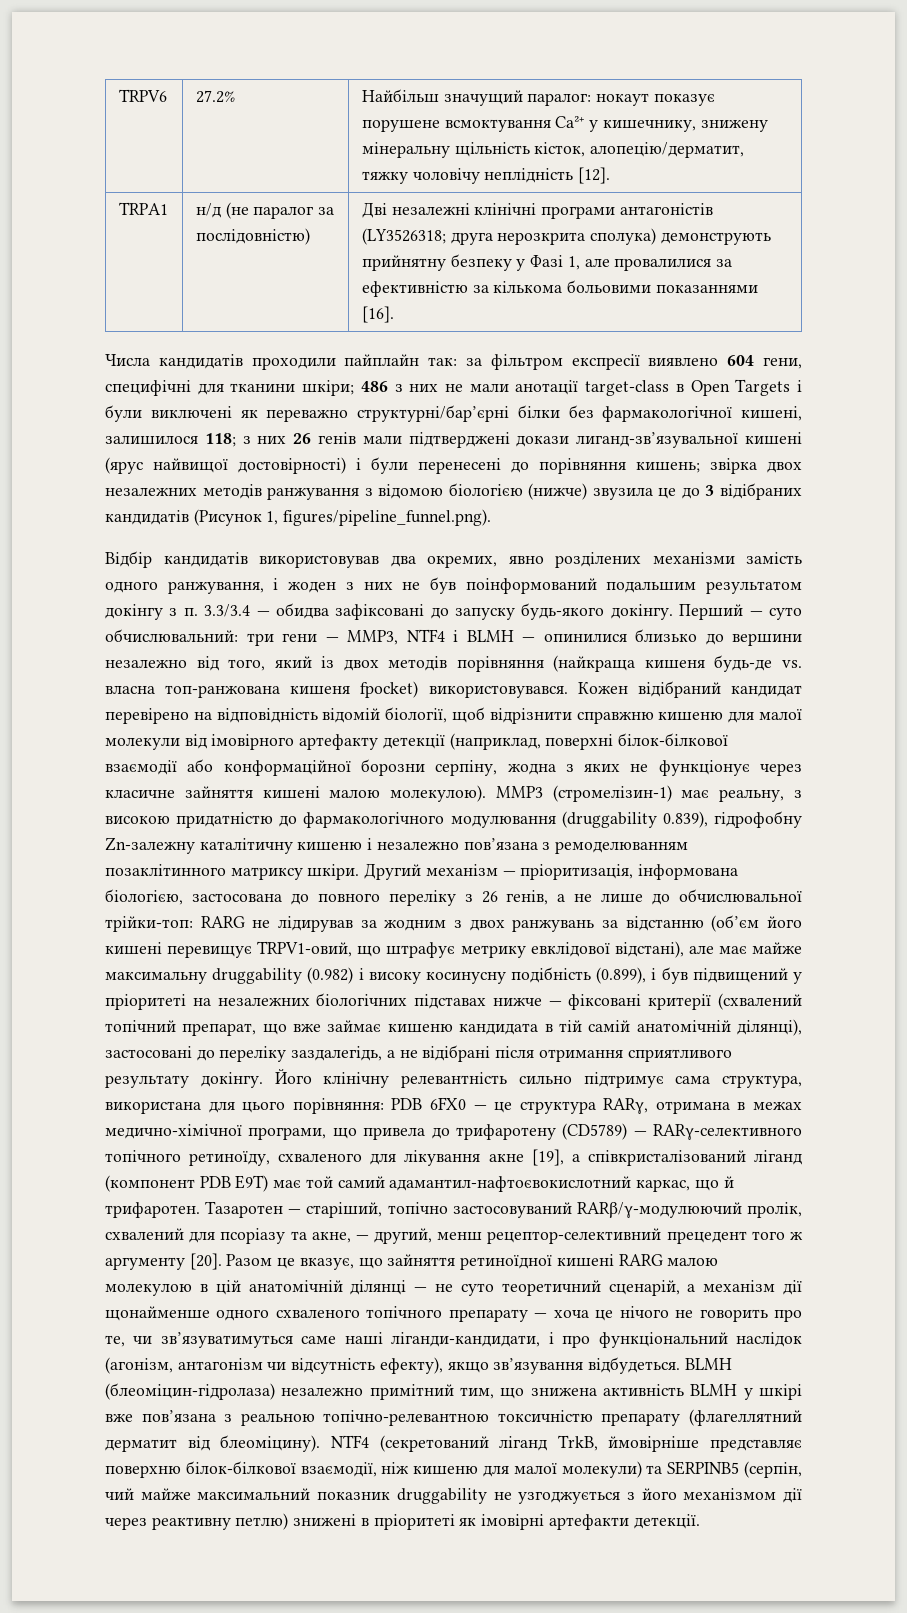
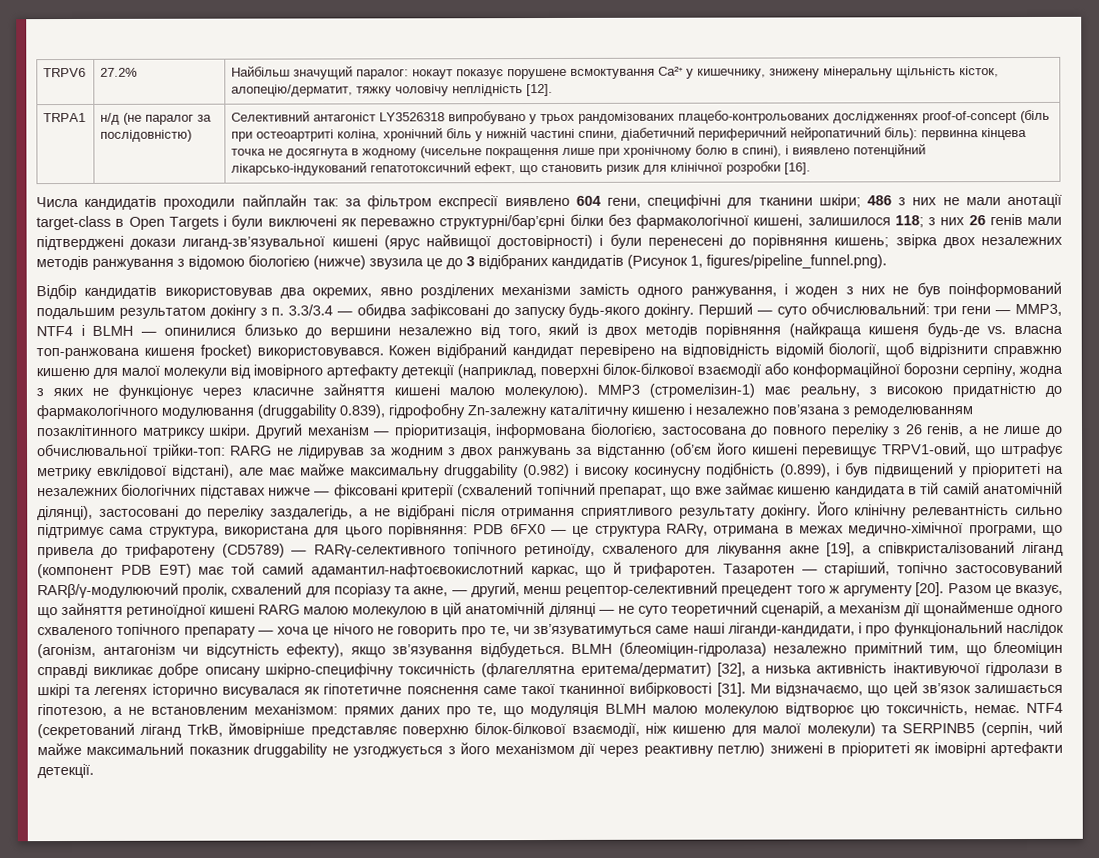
- Дві незалежні клінічні програми антагоністів (LY3526318; друга нерозкрита сполука) демонструють прийнятну безпеку у Фазі 1, але провалилися за ефективністю за кількома больовими показаннями [16].
+ Селективний антагоніст LY3526318 випробувано у трьох рандомізованих плацебо-контрольованих дослідженнях proof-of-concept (біль при остеоартриті коліна, хронічний біль у нижній частині спини, діабетичний периферичний нейропатичний біль): первинна кінцева точка не досягнута в жодному (чисельне покращення лише при хронічному болю в спині), і виявлено потенційний лікарсько-індукований гепатотоксичний ефект, що становить ризик для клінічної розробки [16].
- BLMH (блеоміцин-гідролаза) незалежно примітний тим, що знижена активність BLMH у шкірі вже пов’язана з реальною топічно-релевантною токсичністю препарату (флагеллятний дерматит від блеоміцину).
+ BLMH (блеоміцин-гідролаза) незалежно примітний тим, що блеоміцин справді викликає добре описану шкірно-специфічну токсичність (флагеллятна еритема/дерматит) [32], а низька активність інактивуючої гідролази в шкірі та легенях історично висувалася як гіпотетичне пояснення саме такої тканинної вибірковості [31]. Ми відзначаємо, що цей зв’язок залишається гіпотезою, а не встановленим механізмом: прямих даних про те, що модуляція BLMH малою молекулою відтворює цю токсичність, немає.

